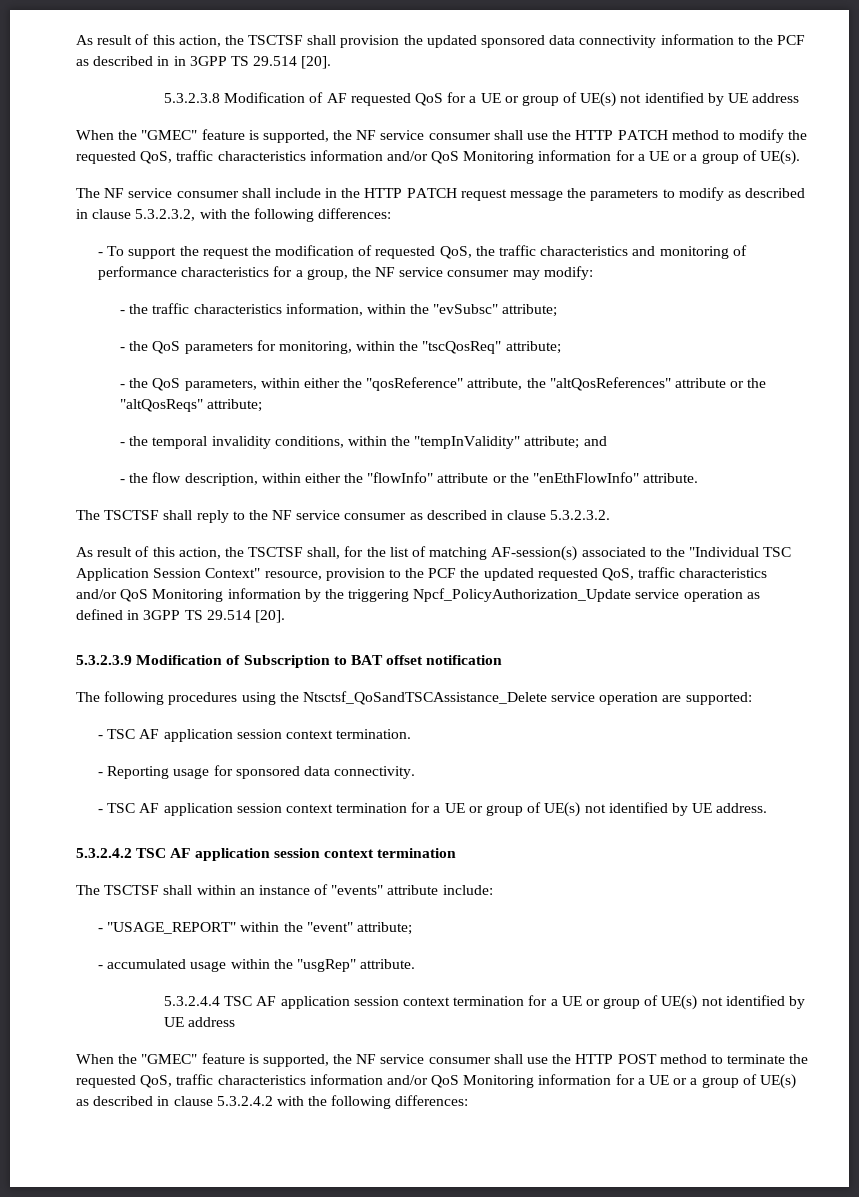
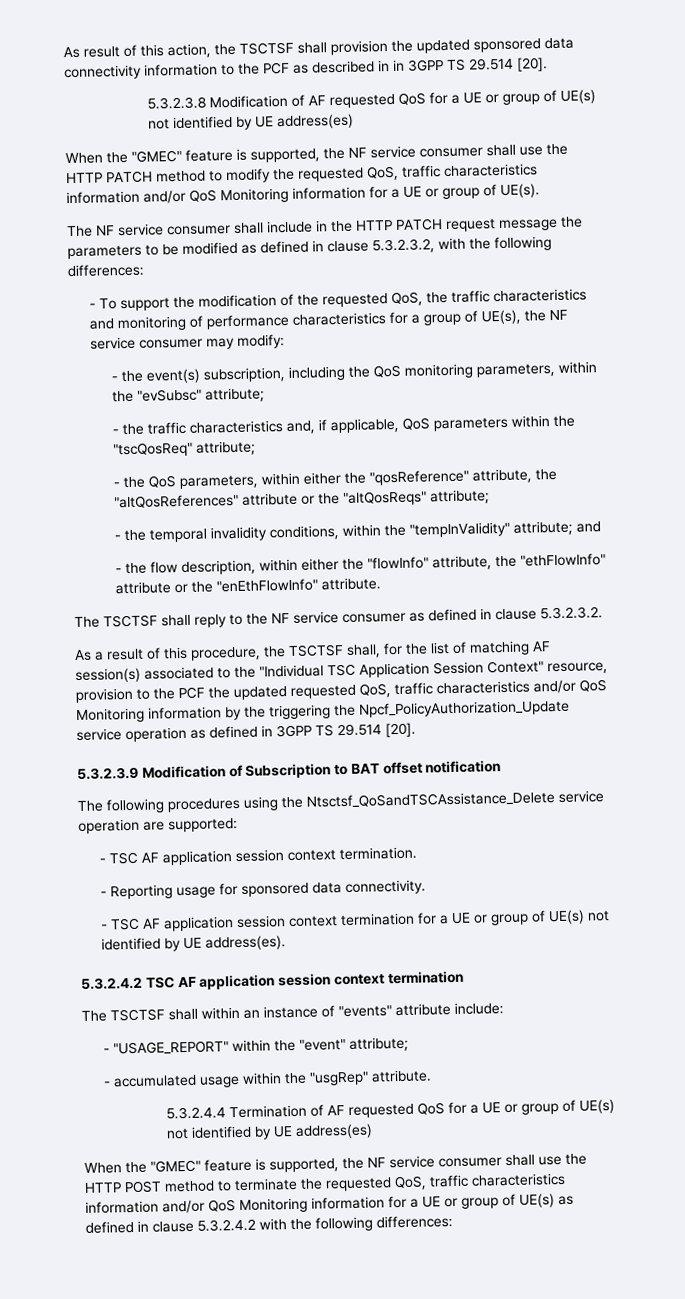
- 5.3.2.3.8 Modification of AF requested QoS for a UE or group of UE(s) not identified by UE address
+ 5.3.2.3.8 Modification of AF requested QoS for a UE or group of UE(s) not identified by UE address(es)
- When the "GMEC" feature is supported, the NF service consumer shall use the HTTP PATCH method to modify the requested QoS, traffic characteristics information and/or QoS Monitoring information for a UE or a group of UE(s).
+ When the "GMEC" feature is supported, the NF service consumer shall use the HTTP PATCH method to modify the requested QoS, traffic characteristics information and/or QoS Monitoring information for a UE or group of UE(s).
- The NF service consumer shall include in the HTTP PATCH request message the parameters to modify as described in clause 5.3.2.3.2, with the following differences:
+ The NF service consumer shall include in the HTTP PATCH request message the parameters to be modified as defined in clause 5.3.2.3.2, with the following differences:
- - To support the request the modification of requested QoS, the traffic characteristics and monitoring of performance characteristics for a group, the NF service consumer may modify:
+ - To support the modification of the requested QoS, the traffic characteristics and monitoring of performance characteristics for a group of UE(s), the NF service consumer may modify:
- - the traffic characteristics information, within the "evSubsc" attribute;
+ - the event(s) subscription, including the QoS monitoring parameters, within the "evSubsc" attribute;
- - the QoS parameters for monitoring, within the "tscQosReq" attribute;
+ - the traffic characteristics and, if applicable, QoS parameters within the "tscQosReq" attribute;
- - the flow description, within either the "flowInfo" attribute or the "enEthFlowInfo" attribute.
+ - the flow description, within either the "flowInfo" attribute, the "ethFlowInfo" attribute or the "enEthFlowInfo" attribute.
- The TSCTSF shall reply to the NF service consumer as described in clause 5.3.2.3.2.
+ The TSCTSF shall reply to the NF service consumer as defined in clause 5.3.2.3.2.
- As result of this action, the TSCTSF shall, for the list of matching AF-session(s) associated to the "Individual TSC Application Session Context" resource, provision to the PCF the updated requested QoS, traffic characteristics and/or QoS Monitoring information by the triggering Npcf_PolicyAuthorization_Update service operation as defined in 3GPP TS 29.514 [20].
+ As a result of this procedure, the TSCTSF shall, for the list of matching AF session(s) associated to the "Individual TSC Application Session Context" resource, provision to the PCF the updated requested QoS, traffic characteristics and/or QoS Monitoring information by the triggering the Npcf_PolicyAuthorization_Update service operation as defined in 3GPP TS 29.514 [20].
- - TSC AF application session context termination for a UE or group of UE(s) not identified by UE address.
+ - TSC AF application session context termination for a UE or group of UE(s) not identified by UE address(es).
- 5.3.2.4.4 TSC AF application session context termination for a UE or group of UE(s) not identified by UE address
+ 5.3.2.4.4 Termination of AF requested QoS for a UE or group of UE(s) not identified by UE address(es)
- When the "GMEC" feature is supported, the NF service consumer shall use the HTTP POST method to terminate the requested QoS, traffic characteristics information and/or QoS Monitoring information for a UE or a group of UE(s) as described in clause 5.3.2.4.2 with the following differences:
+ When the "GMEC" feature is supported, the NF service consumer shall use the HTTP POST method to terminate the requested QoS, traffic characteristics information and/or QoS Monitoring information for a UE or group of UE(s) as defined in clause 5.3.2.4.2 with the following differences:

